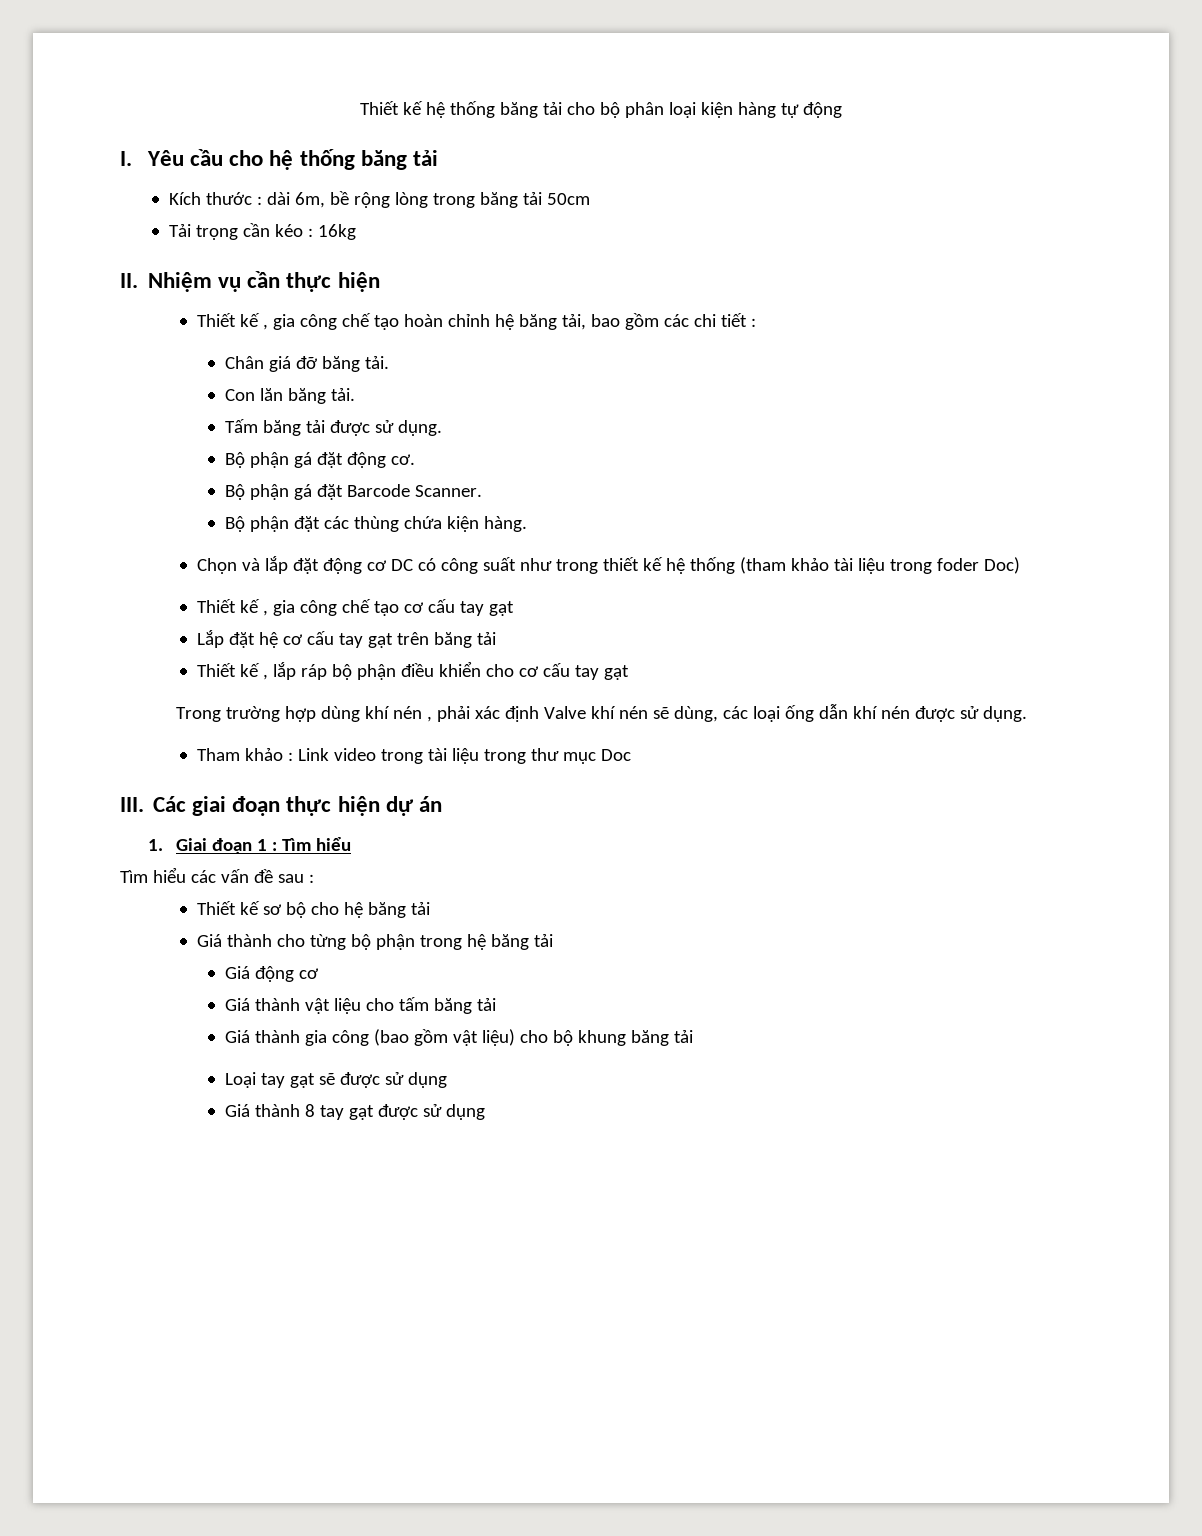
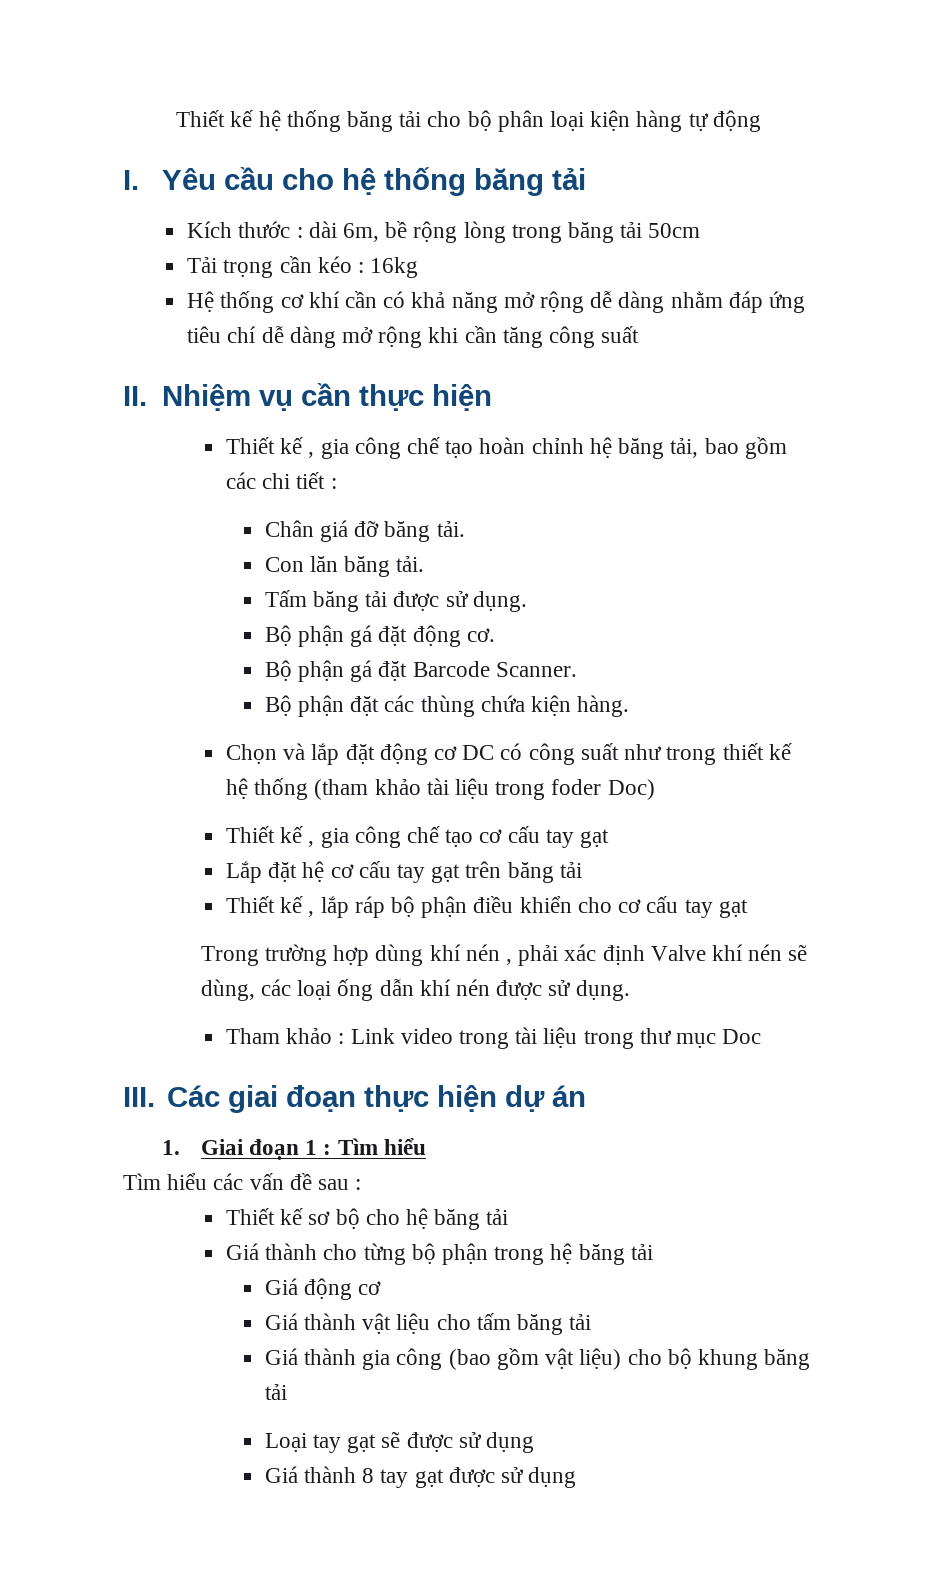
+ Hệ thống cơ khí cần có khả năng mở rộng dễ dàng nhằm đáp ứng tiêu chí dễ dàng mở rộng khi cần tăng công suất

